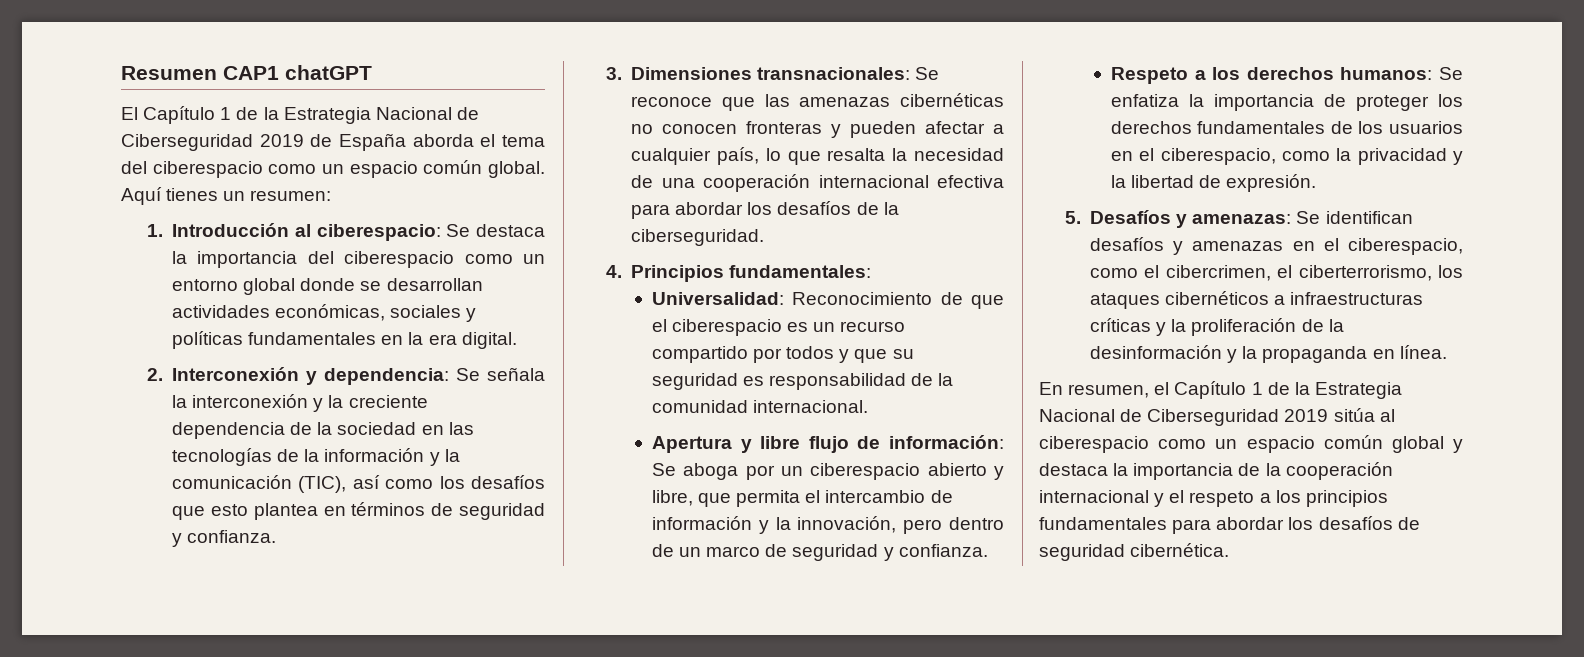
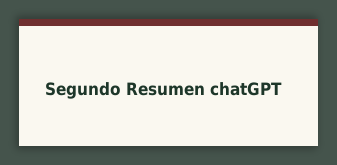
- Resumen CAP1 chatGPT
+ Segundo Resumen chatGPT
- El Capítulo 1 de la Estrategia Nacional de Ciberseguridad 2019 de España aborda el tema del ciberespacio como un espacio común global. Aquí tienes un resumen:
- 1. Introducción al ciberespacio: Se destaca la importancia del ciberespacio como un entorno global donde se desarrollan actividades económicas, sociales y políticas fundamentales en la era digital.
- 2. Interconexión y dependencia: Se señala la interconexión y la creciente dependencia de la sociedad en las tecnologías de la información y la comunicación (TIC), así como los desafíos que esto plantea en términos de seguridad y confianza.
- 3. Dimensiones transnacionales: Se reconoce que las amenazas cibernéticas no conocen fronteras y pueden afectar a cualquier país, lo que resalta la necesidad de una cooperación internacional efectiva para abordar los desafíos de la ciberseguridad.
- 4. Principios fundamentales:
- Universalidad: Reconocimiento de que el ciberespacio es un recurso compartido por todos y que su seguridad es responsabilidad de la comunidad internacional.
- Apertura y libre flujo de información: Se aboga por un ciberespacio abierto y libre, que permita el intercambio de información y la innovación, pero dentro de un marco de seguridad y confianza.
- Respeto a los derechos humanos: Se enfatiza la importancia de proteger los derechos fundamentales de los usuarios en el ciberespacio, como la privacidad y la libertad de expresión.
- 5. Desafíos y amenazas: Se identifican desafíos y amenazas en el ciberespacio, como el cibercrimen, el ciberterrorismo, los ataques cibernéticos a infraestructuras críticas y la proliferación de la desinformación y la propaganda en línea.
- En resumen, el Capítulo 1 de la Estrategia Nacional de Ciberseguridad 2019 sitúa al ciberespacio como un espacio común global y destaca la importancia de la cooperación internacional y el respeto a los principios fundamentales para abordar los desafíos de seguridad cibernética.

